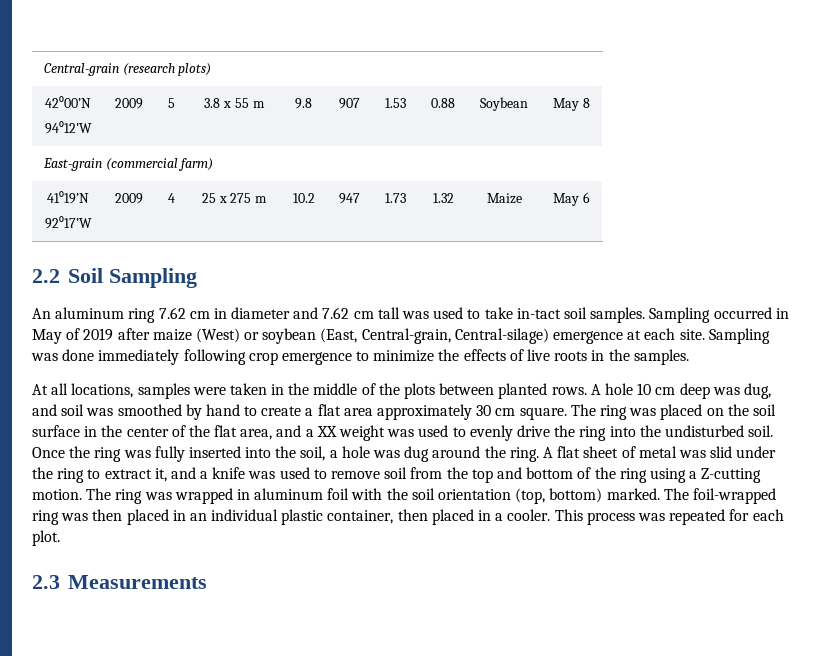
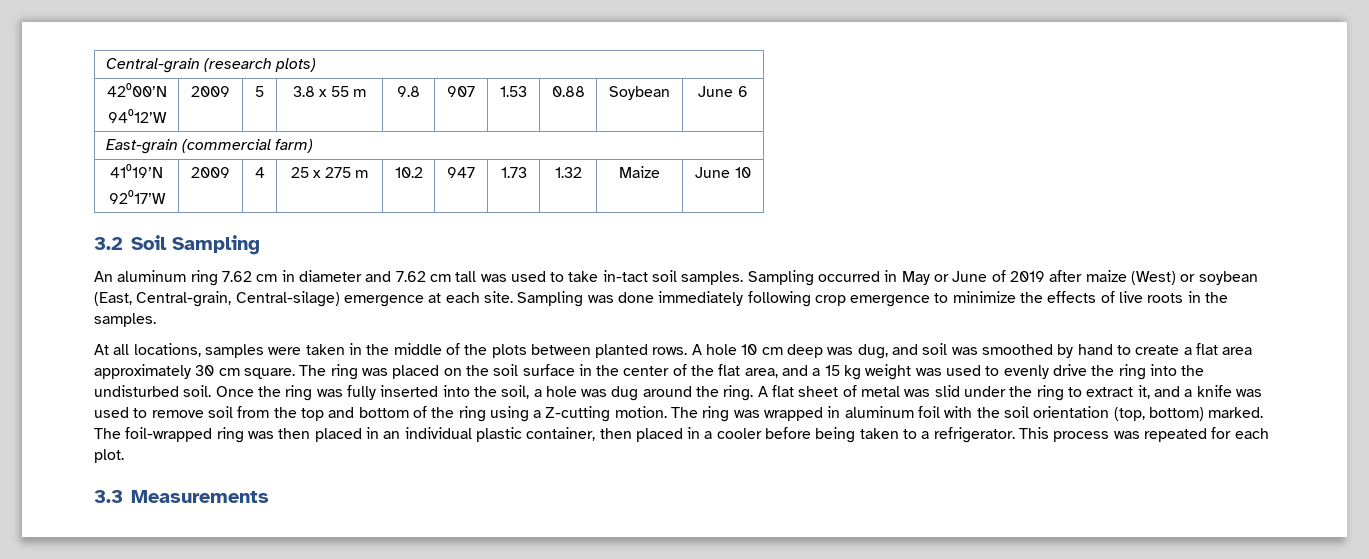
  42⁰00’N
- 94⁰12’W | 2009 | 5 | 3.8 x 55 m | 9.8 | 907 | 1.53 | 0.88 | Soybean | May 8
+ 94⁰12’W | 2009 | 5 | 3.8 x 55 m | 9.8 | 907 | 1.53 | 0.88 | Soybean | June 6
  41⁰19’N
- 92⁰17’W | 2009 | 4 | 25 x 275 m | 10.2 | 947 | 1.73 | 1.32 | Maize | May 6
- 2.2 Soil Sampling
+ 92⁰17’W | 2009 | 4 | 25 x 275 m | 10.2 | 947 | 1.73 | 1.32 | Maize | June 10
+ 3.2 Soil Sampling
- Sampling occurred in May of 2019 after maize (West) or soybean (East, Central-grain, Central-silage) emergence at each site.
+ Sampling occurred in May or June of 2019 after maize (West) or soybean (East, Central-grain, Central-silage) emergence at each site.
- The ring was placed on the soil surface in the center of the flat area, and a XX weight was used to evenly drive the ring into the undisturbed soil.
+ The ring was placed on the soil surface in the center of the flat area, and a 15 kg weight was used to evenly drive the ring into the undisturbed soil.
- The foil-wrapped ring was then placed in an individual plastic container, then placed in a cooler.
+ The foil-wrapped ring was then placed in an individual plastic container, then placed in a cooler before being taken to a refrigerator.
- 2.3 Measurements
+ 3.3 Measurements

